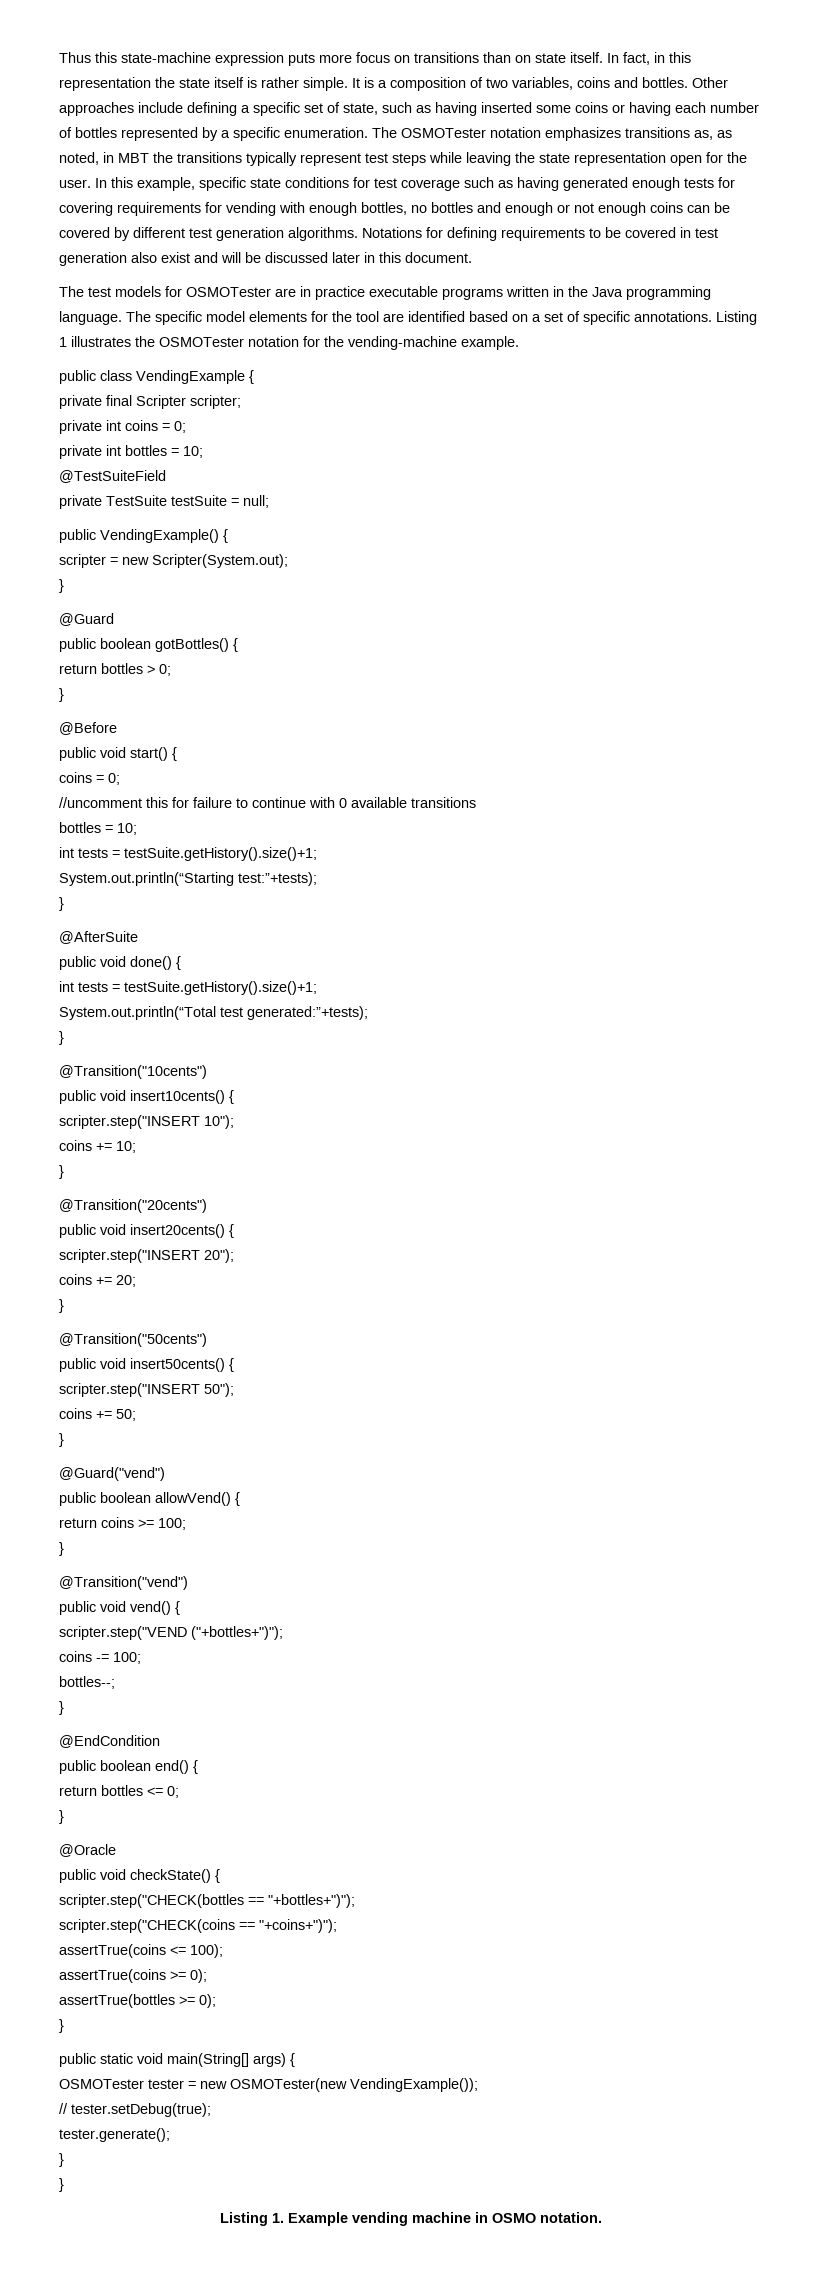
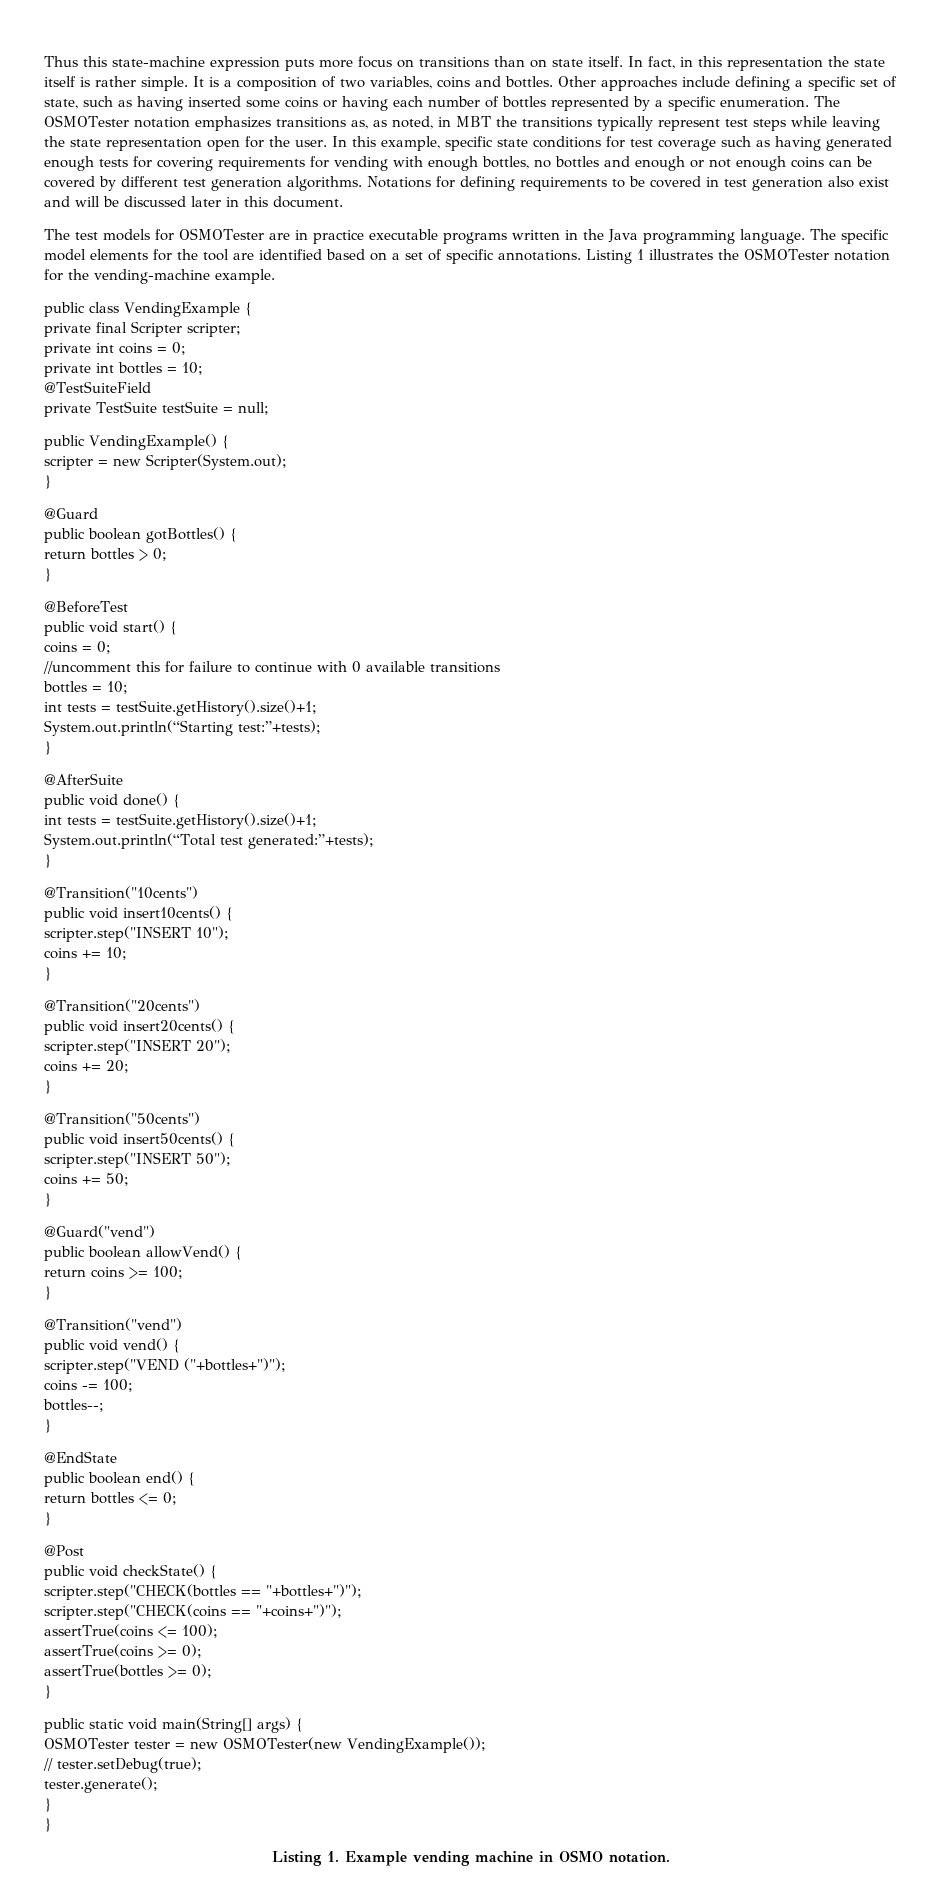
- @Before
+ @BeforeTest
- @EndCondition
+ @EndState
- @Oracle
+ @Post

